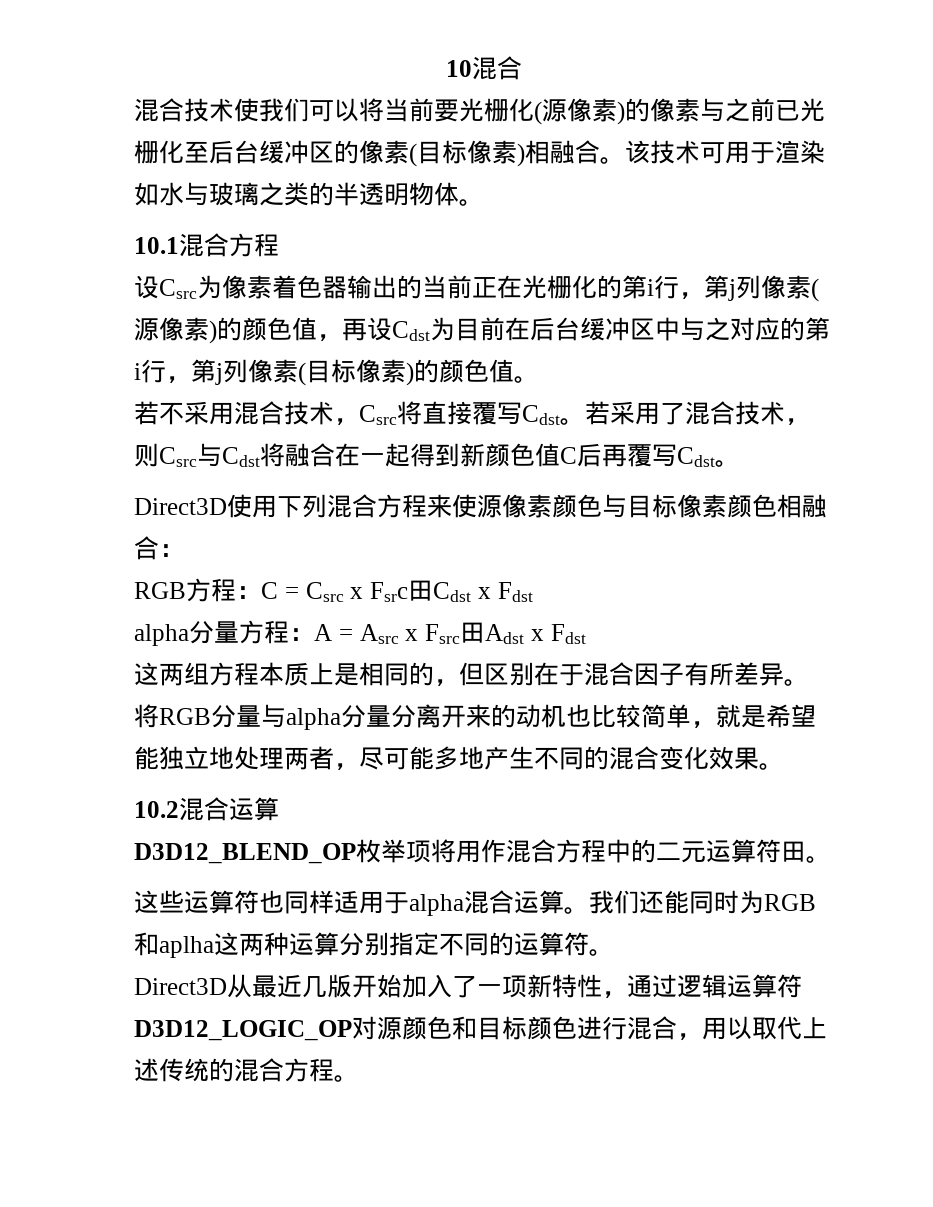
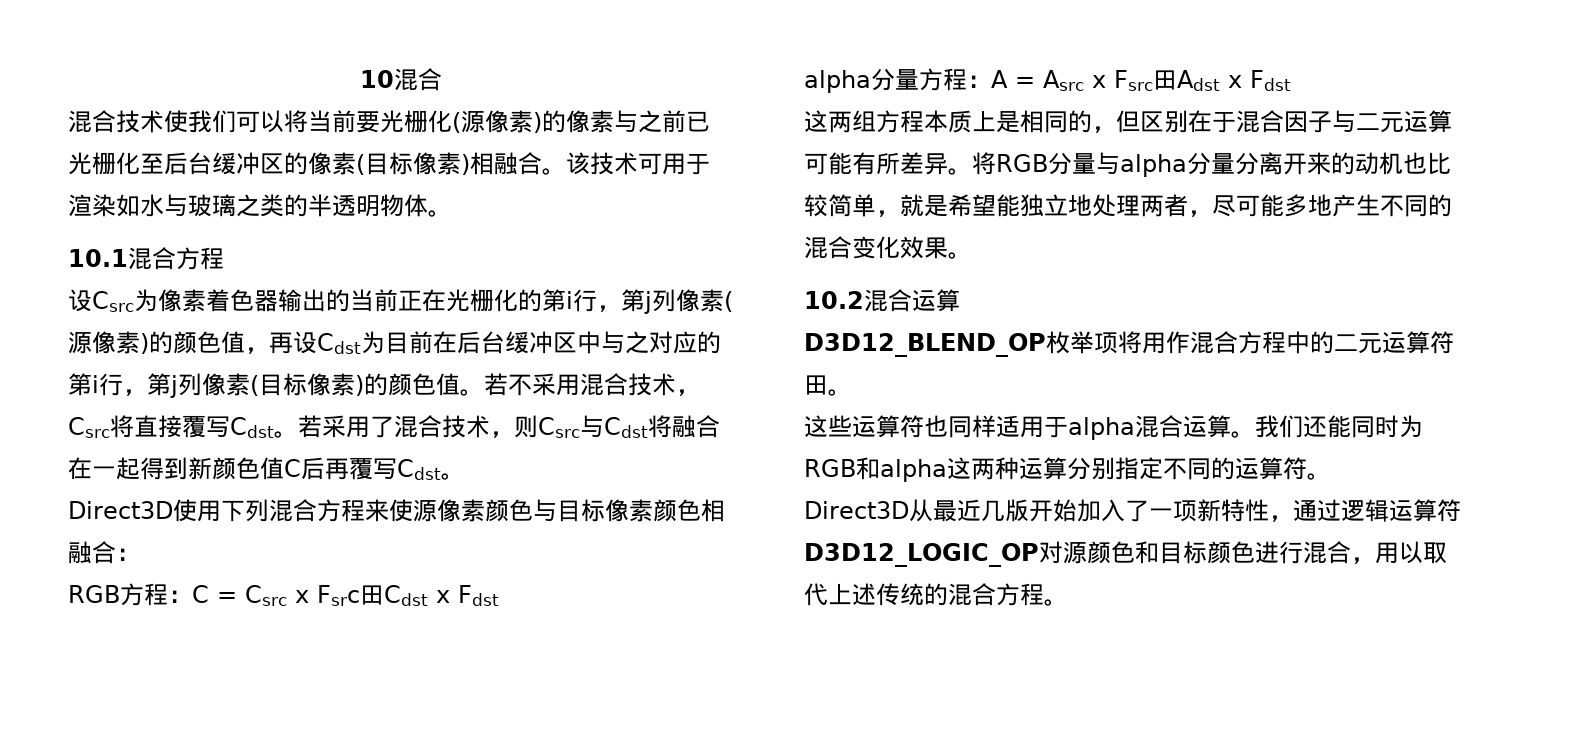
- 设Csrc为像素着色器输出的当前正在光栅化的第i行，第j列像素(源像素)的颜色值，再设Cdst为目前在后台缓冲区中与之对应的第i行，第j列像素(目标像素)的颜色值。
- 若不采用混合技术，Csrc将直接覆写Cdst。
+ 设Csrc为像素着色器输出的当前正在光栅化的第i行，第j列像素(源像素)的颜色值，再设Cdst为目前在后台缓冲区中与之对应的第i行，第j列像素(目标像素)的颜色值。若不采用混合技术，Csrc将直接覆写Cdst。
- 这两组方程本质上是相同的，但区别在于混合因子有所差异。
+ 这两组方程本质上是相同的，但区别在于混合因子与二元运算可能有所差异。
- 我们还能同时为RGB和aplha这两种运算分别指定不同的运算符。
+ 我们还能同时为RGB和alpha这两种运算分别指定不同的运算符。

